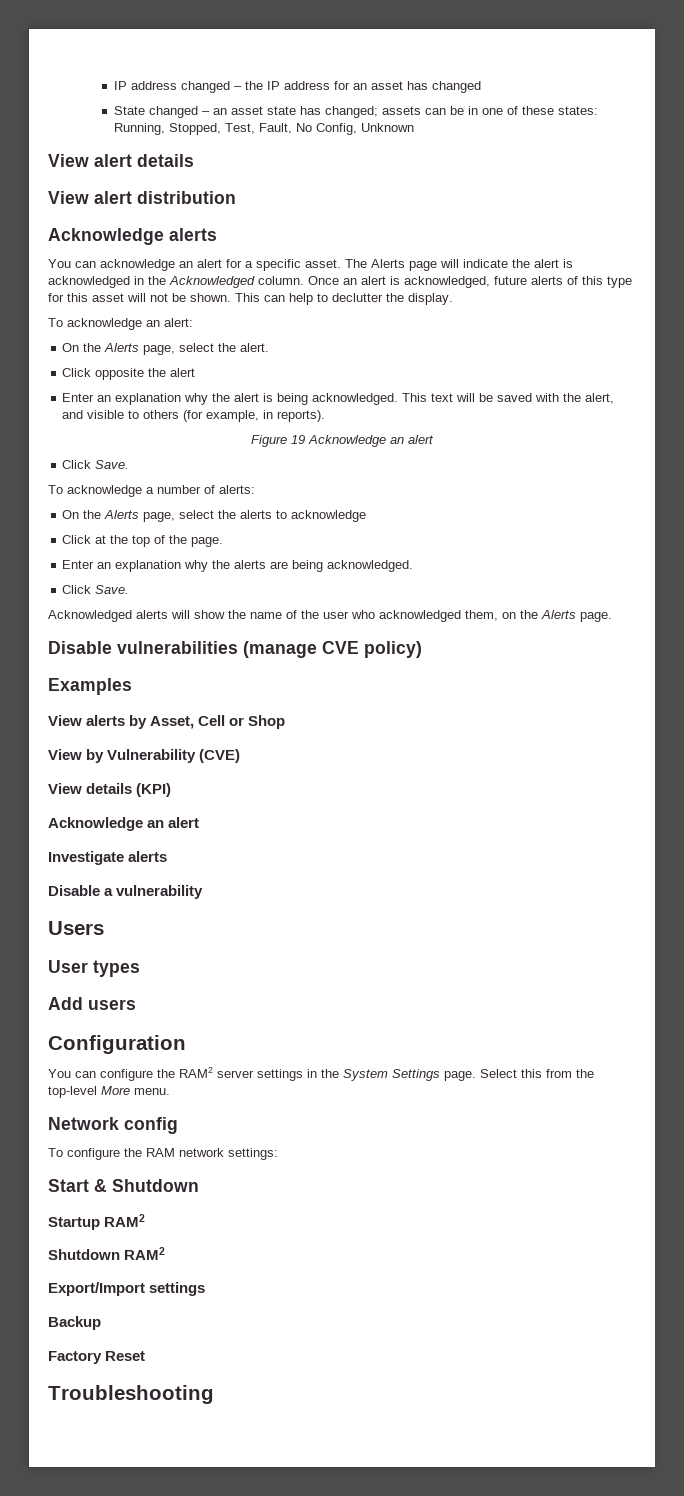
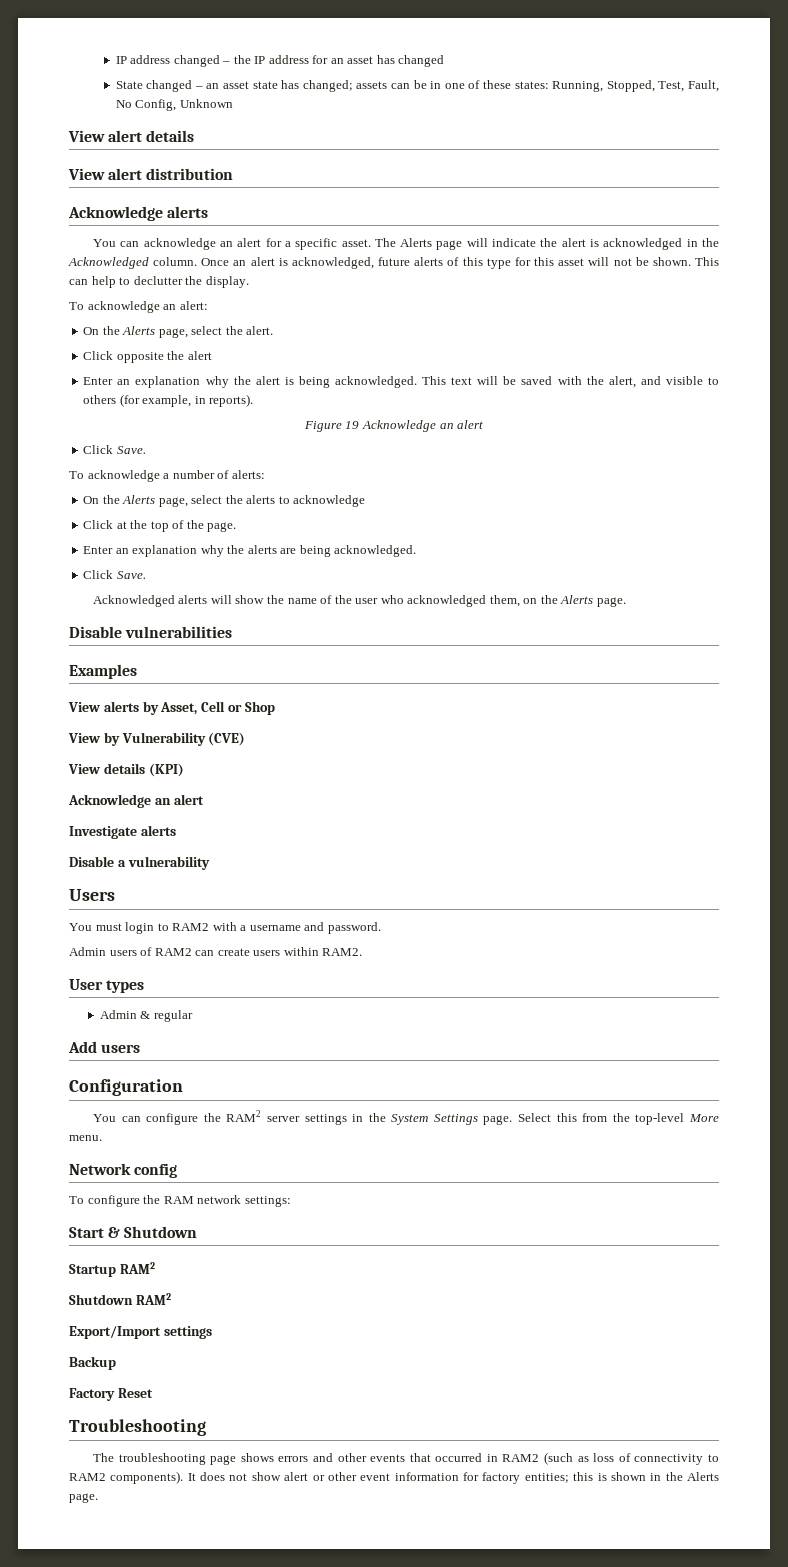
- Disable vulnerabilities (manage CVE policy)
+ Disable vulnerabilities
+ You must login to RAM2 with a username and password.
+ Admin users of RAM2 can create users within RAM2.
+ Admin & regular
+ The troubleshooting page shows errors and other events that occurred in RAM2 (such as loss of connectivity to RAM2 components). It does not show alert or other event information for factory entities; this is shown in the Alerts page.

